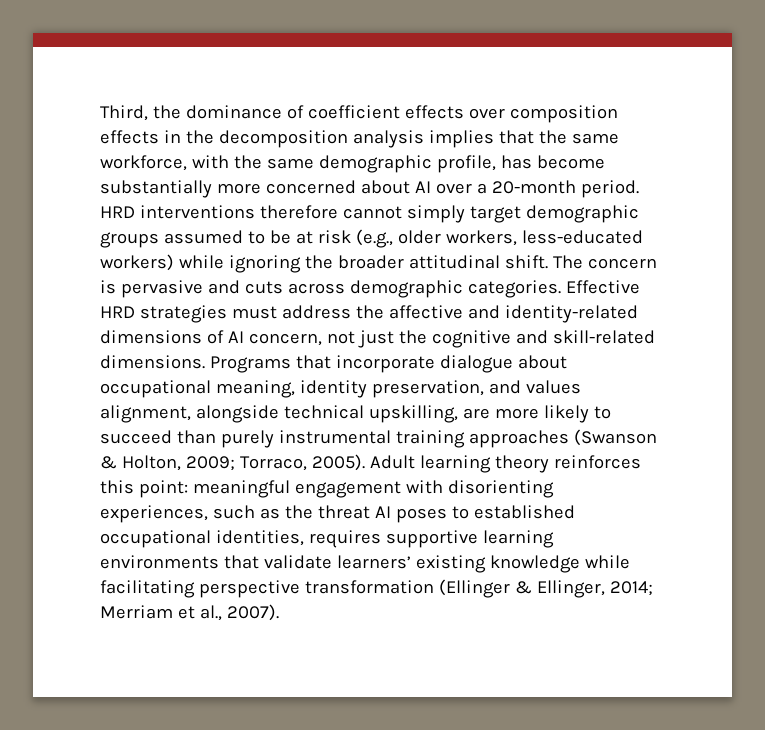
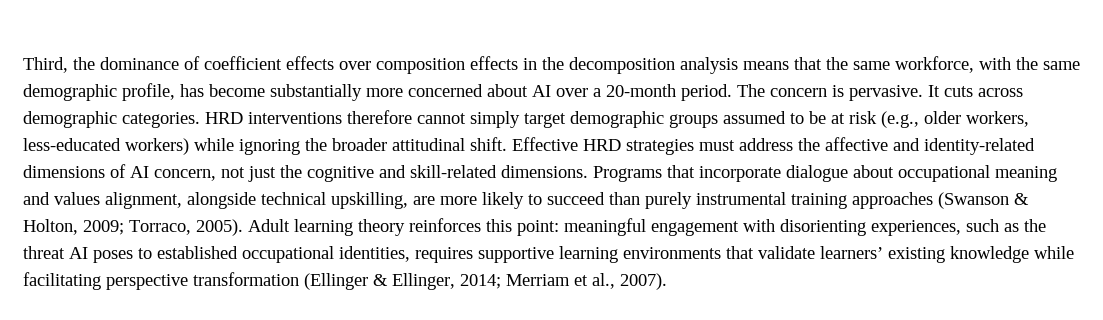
- Third, the dominance of coefficient effects over composition effects in the decomposition analysis implies that the same workforce, with the same demographic profile, has become substantially more concerned about AI over a 20-month period.
+ Third, the dominance of coefficient effects over composition effects in the decomposition analysis means that the same workforce, with the same demographic profile, has become substantially more concerned about AI over a 20-month period.
+ The concern is pervasive. It cuts across demographic categories.
- The concern is pervasive and cuts across demographic categories.
- Programs that incorporate dialogue about occupational meaning, identity preservation, and values alignment, alongside technical upskilling, are more likely to succeed than purely instrumental training approaches (Swanson & Holton, 2009; Torraco, 2005).
+ Programs that incorporate dialogue about occupational meaning and values alignment, alongside technical upskilling, are more likely to succeed than purely instrumental training approaches (Swanson & Holton, 2009; Torraco, 2005).

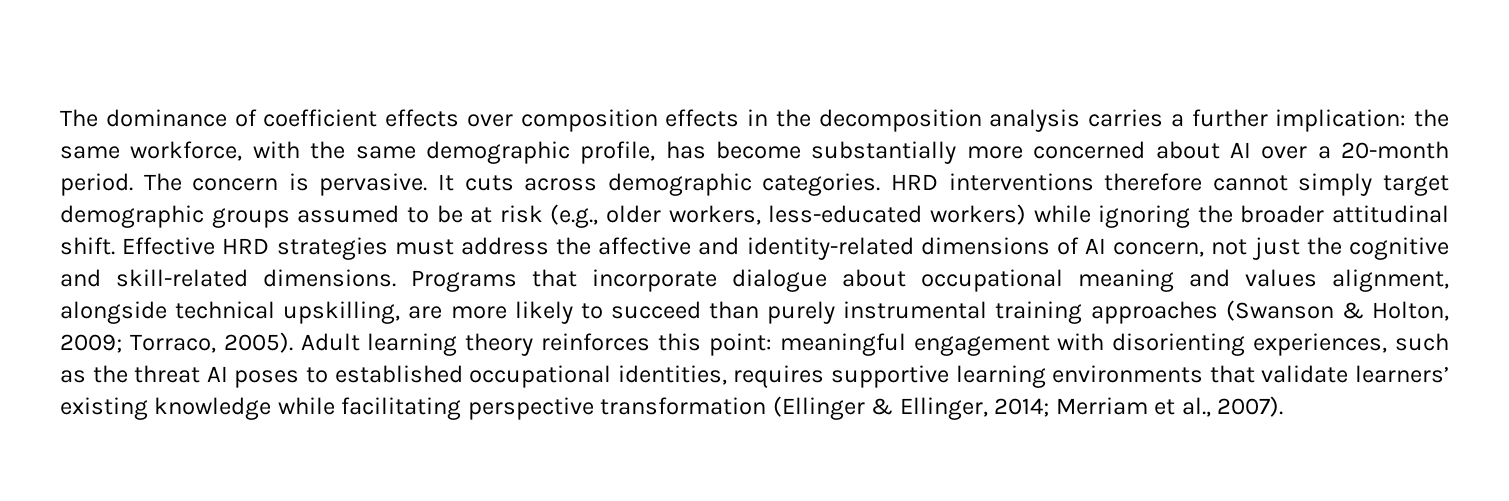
- Third, the dominance of coefficient effects over composition effects in the decomposition analysis means that the same workforce, with the same demographic profile, has become substantially more concerned about AI over a 20-month period.
+ The dominance of coefficient effects over composition effects in the decomposition analysis carries a further implication: the same workforce, with the same demographic profile, has become substantially more concerned about AI over a 20-month period.

